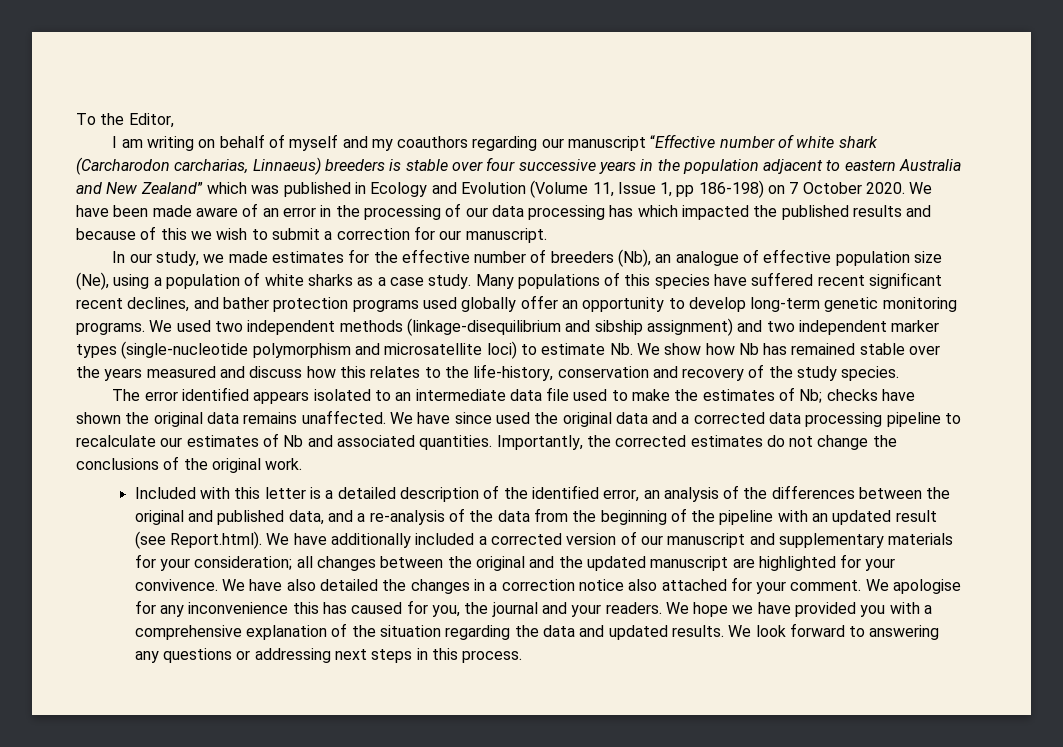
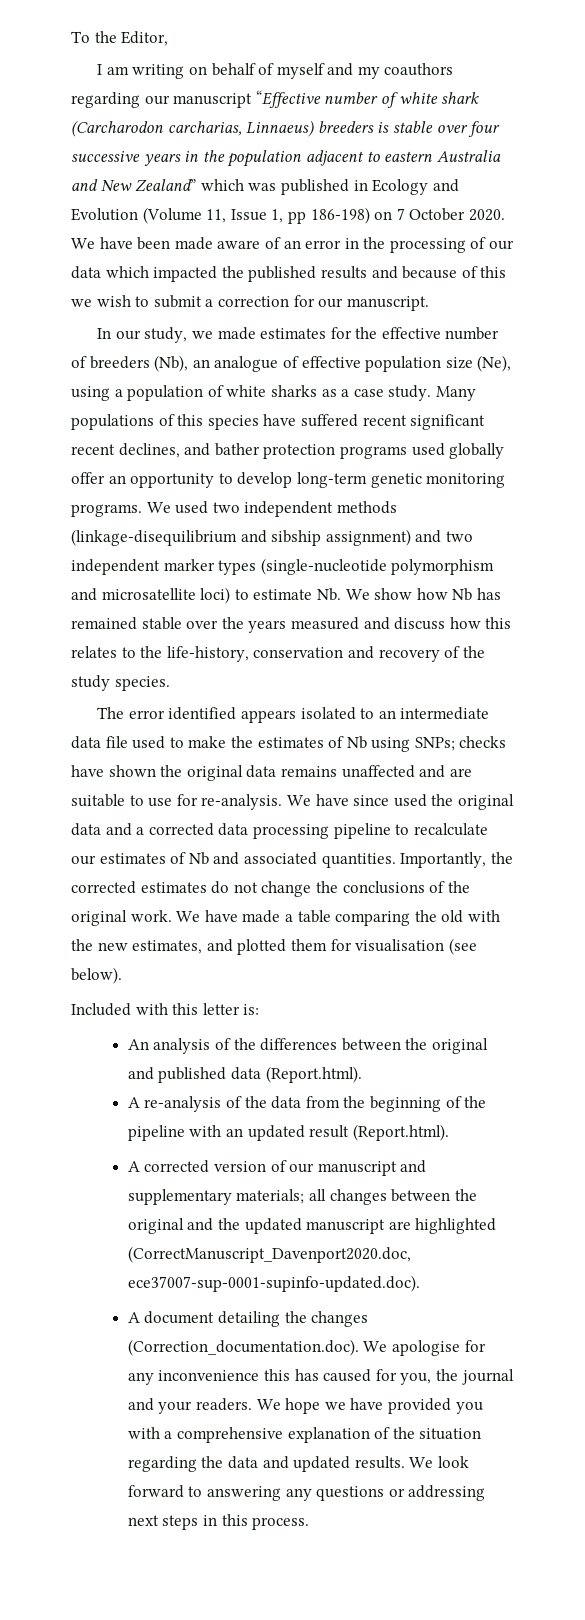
- We have been made aware of an error in the processing of our data processing has which impacted the published results and because of this we wish to submit a correction for our manuscript.
+ We have been made aware of an error in the processing of our data which impacted the published results and because of this we wish to submit a correction for our manuscript.
- The error identified appears isolated to an intermediate data file used to make the estimates of Nb; checks have shown the original data remains unaffected.
+ The error identified appears isolated to an intermediate data file used to make the estimates of Nb using SNPs; checks have shown the original data remains unaffected and are suitable to use for re-analysis.
- Importantly, the corrected estimates do not change the conclusions of the original work.
- Included with this letter is a detailed description of the identified error, an analysis of the differences between the original and published data, and a re-analysis of the data from the beginning of the pipeline with an updated result (see Report.html). We have additionally included a corrected version of our manuscript and supplementary materials for your consideration;
+ Importantly, the corrected estimates do not change the conclusions of the original work. We have made a table comparing the old with the new estimates, and plotted them for visualisation (see below).
+ Included with this letter is:
+ An analysis of the differences between the original and published data (Report.html).
+ A re-analysis of the data from the beginning of the pipeline with an updated result (Report.html).
+ A corrected version of our manuscript and supplementary materials;
- all changes between the original and the updated manuscript are highlighted for your convivence. We have also detailed the changes in a correction notice also attached for your comment. We apologise for any inconvenience this has caused for you, the journal and your readers.
+ all changes between the original and the updated manuscript are highlighted (CorrectManuscript_Davenport2020.doc, ece37007-sup-0001-supinfo-updated.doc).
+ A document detailing the changes (Correction_documentation.doc). We apologise for any inconvenience this has caused for you, the journal and your readers.

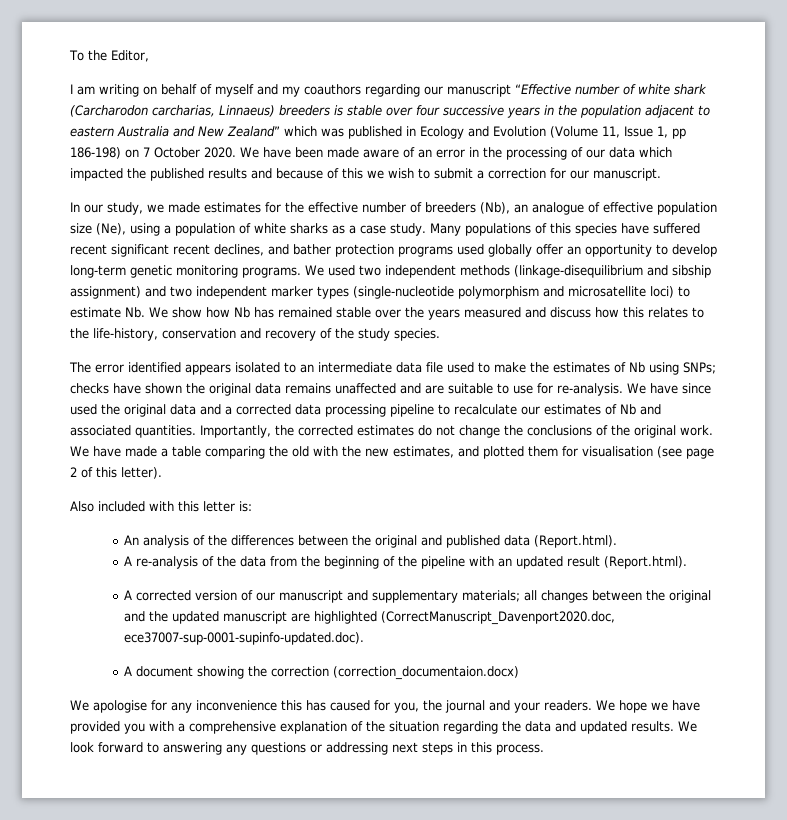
- We have made a table comparing the old with the new estimates, and plotted them for visualisation (see below).
- Included with this letter is:
+ We have made a table comparing the old with the new estimates, and plotted them for visualisation (see page 2 of this letter).
+ Also included with this letter is:
- A document detailing the changes (Correction_documentation.doc). We apologise for any inconvenience this has caused for you, the journal and your readers.
+ A document showing the correction (correction_documentaion.docx)
+ We apologise for any inconvenience this has caused for you, the journal and your readers.

